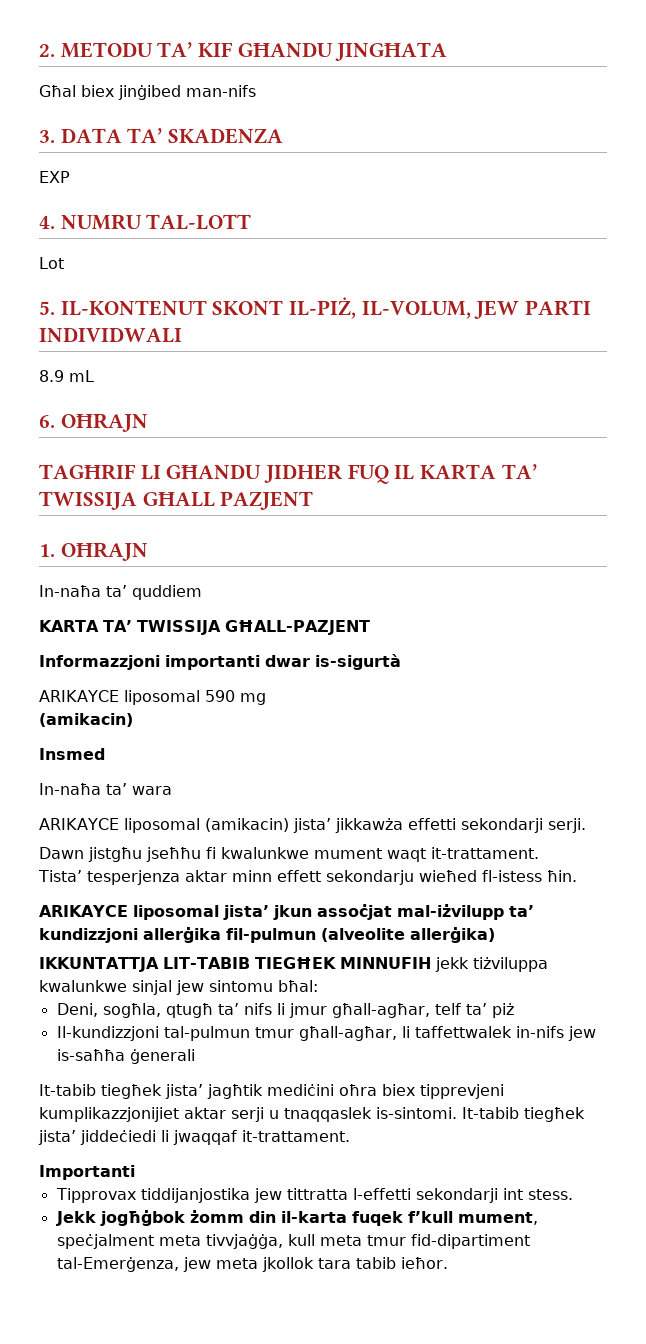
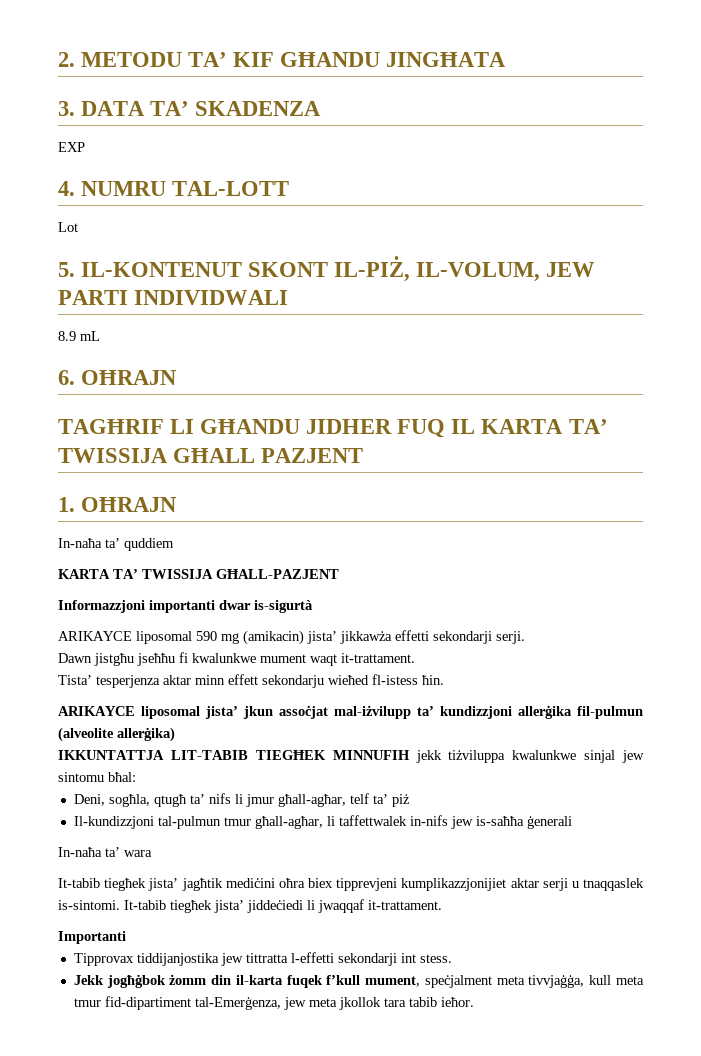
- Għal biex jinġibed man-nifs
- ARIKAYCE liposomal 590 mg
- (amikacin)
- Insmed
- In-naħa ta’ wara
- ARIKAYCE liposomal (amikacin) jista’ jikkawża effetti sekondarji serji.
+ ARIKAYCE liposomal 590 mg (amikacin) jista’ jikkawża effetti sekondarji serji.
+ In-naħa ta’ wara

